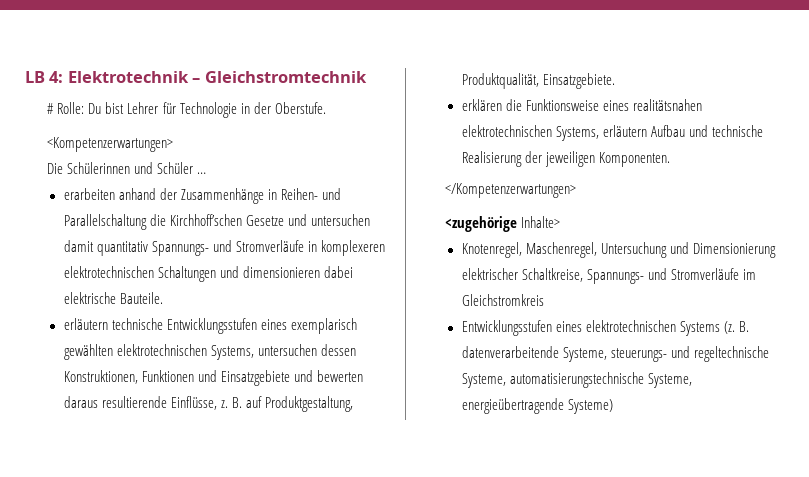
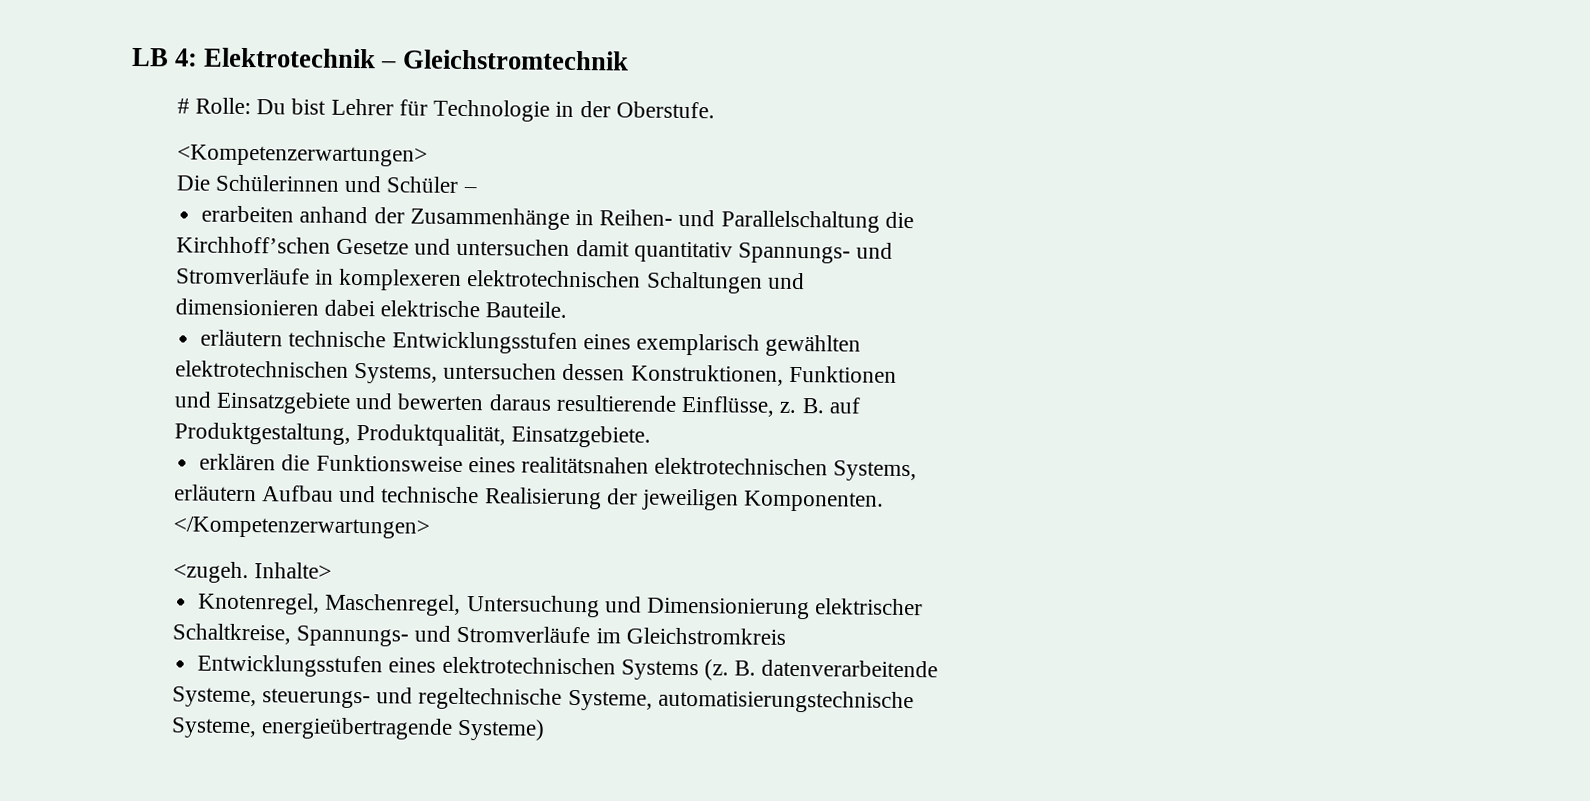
- Die Schülerinnen und Schüler …
+ Die Schülerinnen und Schüler –
- erarbeiten anhand der Zusammenhänge in Reihen- und Parallelschaltung die Kirchhoff’schen Gesetze und untersuchen damit quantitativ Spannungs- und Stromverläufe in komplexeren elektrotechnischen Schaltungen und dimensionieren dabei elektrische Bauteile.
+ erarbeiten anhand der Zusammenhänge in Reihen- und Parallelschaltung die
+ Kirchhoff’schen Gesetze und untersuchen damit quantitativ Spannungs- und
+ Stromverläufe in komplexeren elektrotechnischen Schaltungen und
+ dimensionieren dabei elektrische Bauteile.
- erläutern technische Entwicklungsstufen eines exemplarisch gewählten elektrotechnischen Systems, untersuchen dessen Konstruktionen, Funktionen und Einsatzgebiete und bewerten daraus resultierende Einflüsse, z.
+ erläutern technische Entwicklungsstufen eines exemplarisch gewählten
+ elektrotechnischen Systems, untersuchen dessen Konstruktionen, Funktionen
+ und Einsatzgebiete und bewerten daraus resultierende Einflüsse, z.
- B. auf Produktgestaltung, Produktqualität, Einsatzgebiete.
+ B. auf
+ Produktgestaltung, Produktqualität, Einsatzgebiete.
- erklären die Funktionsweise eines realitätsnahen elektrotechnischen Systems, erläutern Aufbau und technische Realisierung der jeweiligen Komponenten.
+ erklären die Funktionsweise eines realitätsnahen elektrotechnischen Systems,
+ erläutern Aufbau und technische Realisierung der jeweiligen Komponenten.
- <zugehörige Inhalte>
+ <zugeh. Inhalte>
- Knotenregel, Maschenregel, Untersuchung und Dimensionierung elektrischer Schaltkreise, Spannungs- und Stromverläufe im Gleichstromkreis
+ Knotenregel, Maschenregel, Untersuchung und Dimensionierung elektrischer
+ Schaltkreise, Spannungs- und Stromverläufe im Gleichstromkreis
- B. datenverarbeitende Systeme, steuerungs- und regeltechnische Systeme, automatisierungstechnische Systeme, energieübertragende Systeme)
+ B. datenverarbeitende
+ Systeme, steuerungs- und regeltechnische Systeme, automatisierungstechnische
+ Systeme, energieübertragende Systeme)

